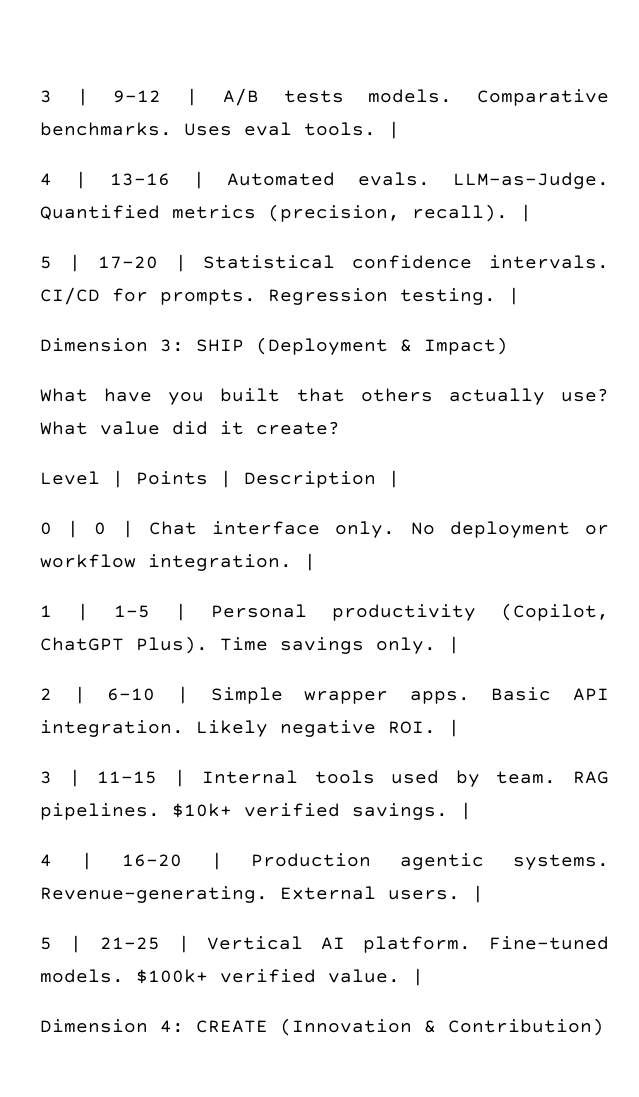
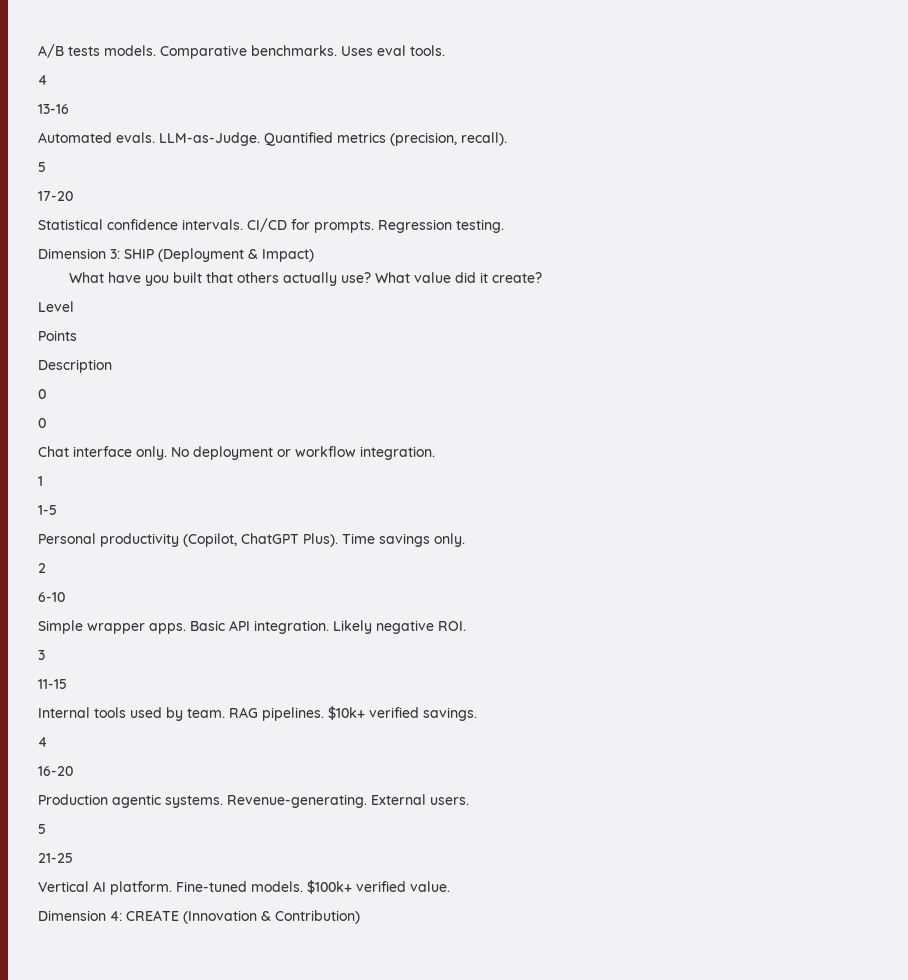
- 3 | 9-12 | A/B tests models.
+ A/B tests models.
- Uses eval tools. |
- 4 | 13-16 | Automated evals.
+ Uses eval tools.
+ 4
+ 13-16
+ Automated evals.
- Quantified metrics (precision, recall). |
- 5 | 17-20 | Statistical confidence intervals.
+ Quantified metrics (precision, recall).
+ 5
+ 17-20
+ Statistical confidence intervals.
- Regression testing. |
+ Regression testing.
- Level | Points | Description |
- 0 | 0 | Chat interface only.
+ Level
+ Points
+ Description
+ 0
+ 0
+ Chat interface only.
- No deployment or workflow integration. |
- 1 | 1-5 | Personal productivity (Copilot, ChatGPT Plus).
+ No deployment or workflow integration.
+ 1
+ 1-5
+ Personal productivity (Copilot, ChatGPT Plus).
- Time savings only. |
+ Time savings only.
- 2 | 6-10 | Simple wrapper apps.
+ 2
+ 6-10
+ Simple wrapper apps.
- Likely negative ROI. |
- 3 | 11-15 | Internal tools used by team.
+ Likely negative ROI.
+ 3
+ 11-15
+ Internal tools used by team.
- $10k+ verified savings. |
- 4 | 16-20 | Production agentic systems.
+ $10k+ verified savings.
+ 4
+ 16-20
+ Production agentic systems.
- External users. |
- 5 | 21-25 | Vertical AI platform.
+ External users.
+ 5
+ 21-25
+ Vertical AI platform.
- $100k+ verified value. |
+ $100k+ verified value.

